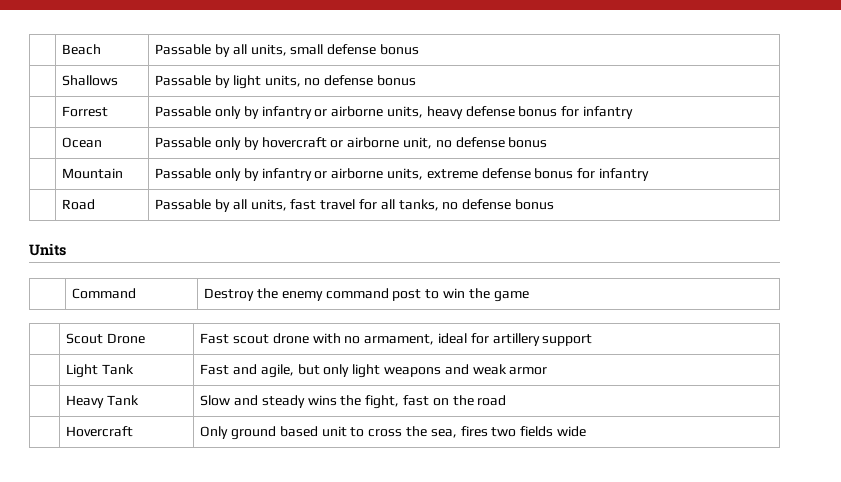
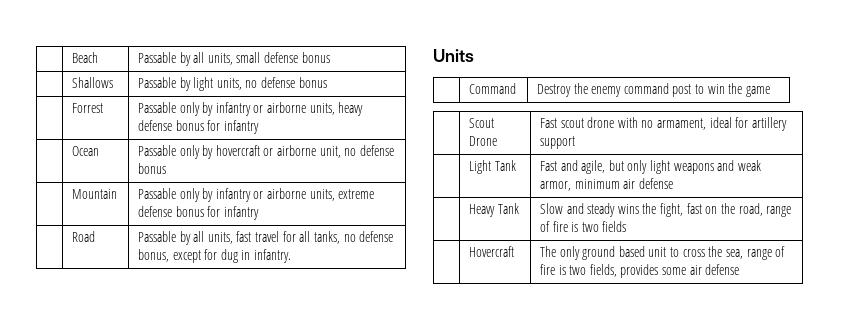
- | Road | Passable by all units, fast travel for all tanks, no defense bonus
+ | Road | Passable by all units, fast travel for all tanks, no defense bonus, except for dug in infantry.
- | Light Tank | Fast and agile, but only light weapons and weak armor
+ | Light Tank | Fast and agile, but only light weapons and weak armor, minimum air defense
- | Heavy Tank | Slow and steady wins the fight, fast on the road
+ | Heavy Tank | Slow and steady wins the fight, fast on the road, range of fire is two fields
- | Hovercraft | Only ground based unit to cross the sea, fires two fields wide
+ | Hovercraft | The only ground based unit to cross the sea, range of fire is two fields, provides some air defense

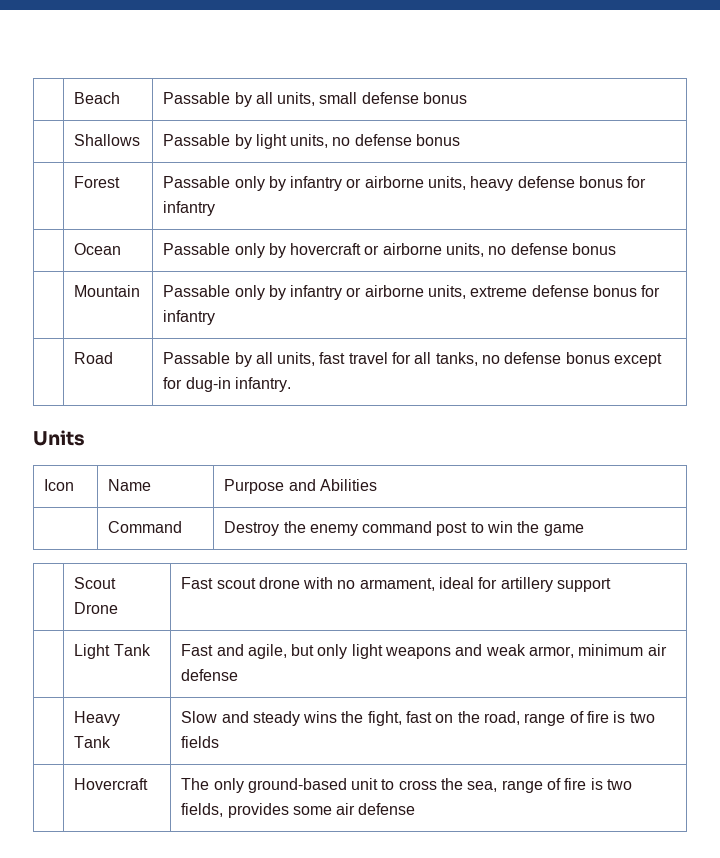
- | Forrest | Passable only by infantry or airborne units, heavy defense bonus for infantry
+ | Forest | Passable only by infantry or airborne units, heavy defense bonus for infantry
- | Ocean | Passable only by hovercraft or airborne unit, no defense bonus
+ | Ocean | Passable only by hovercraft or airborne units, no defense bonus
- | Road | Passable by all units, fast travel for all tanks, no defense bonus, except for dug in infantry.
+ | Road | Passable by all units, fast travel for all tanks, no defense bonus except for dug-in infantry.
+ Icon | Name | Purpose and Abilities
- | Hovercraft | The only ground based unit to cross the sea, range of fire is two fields, provides some air defense
+ | Hovercraft | The only ground-based unit to cross the sea, range of fire is two fields, provides some air defense

